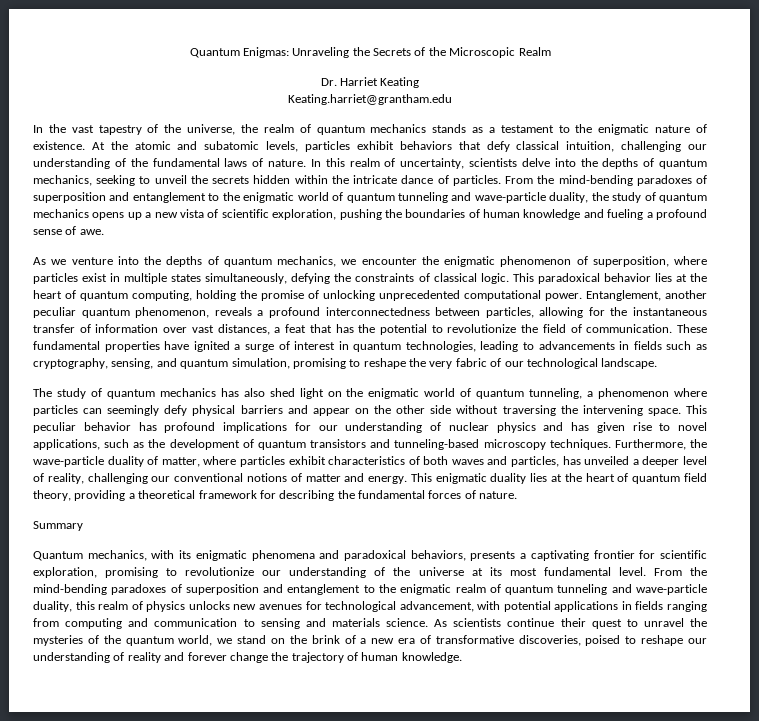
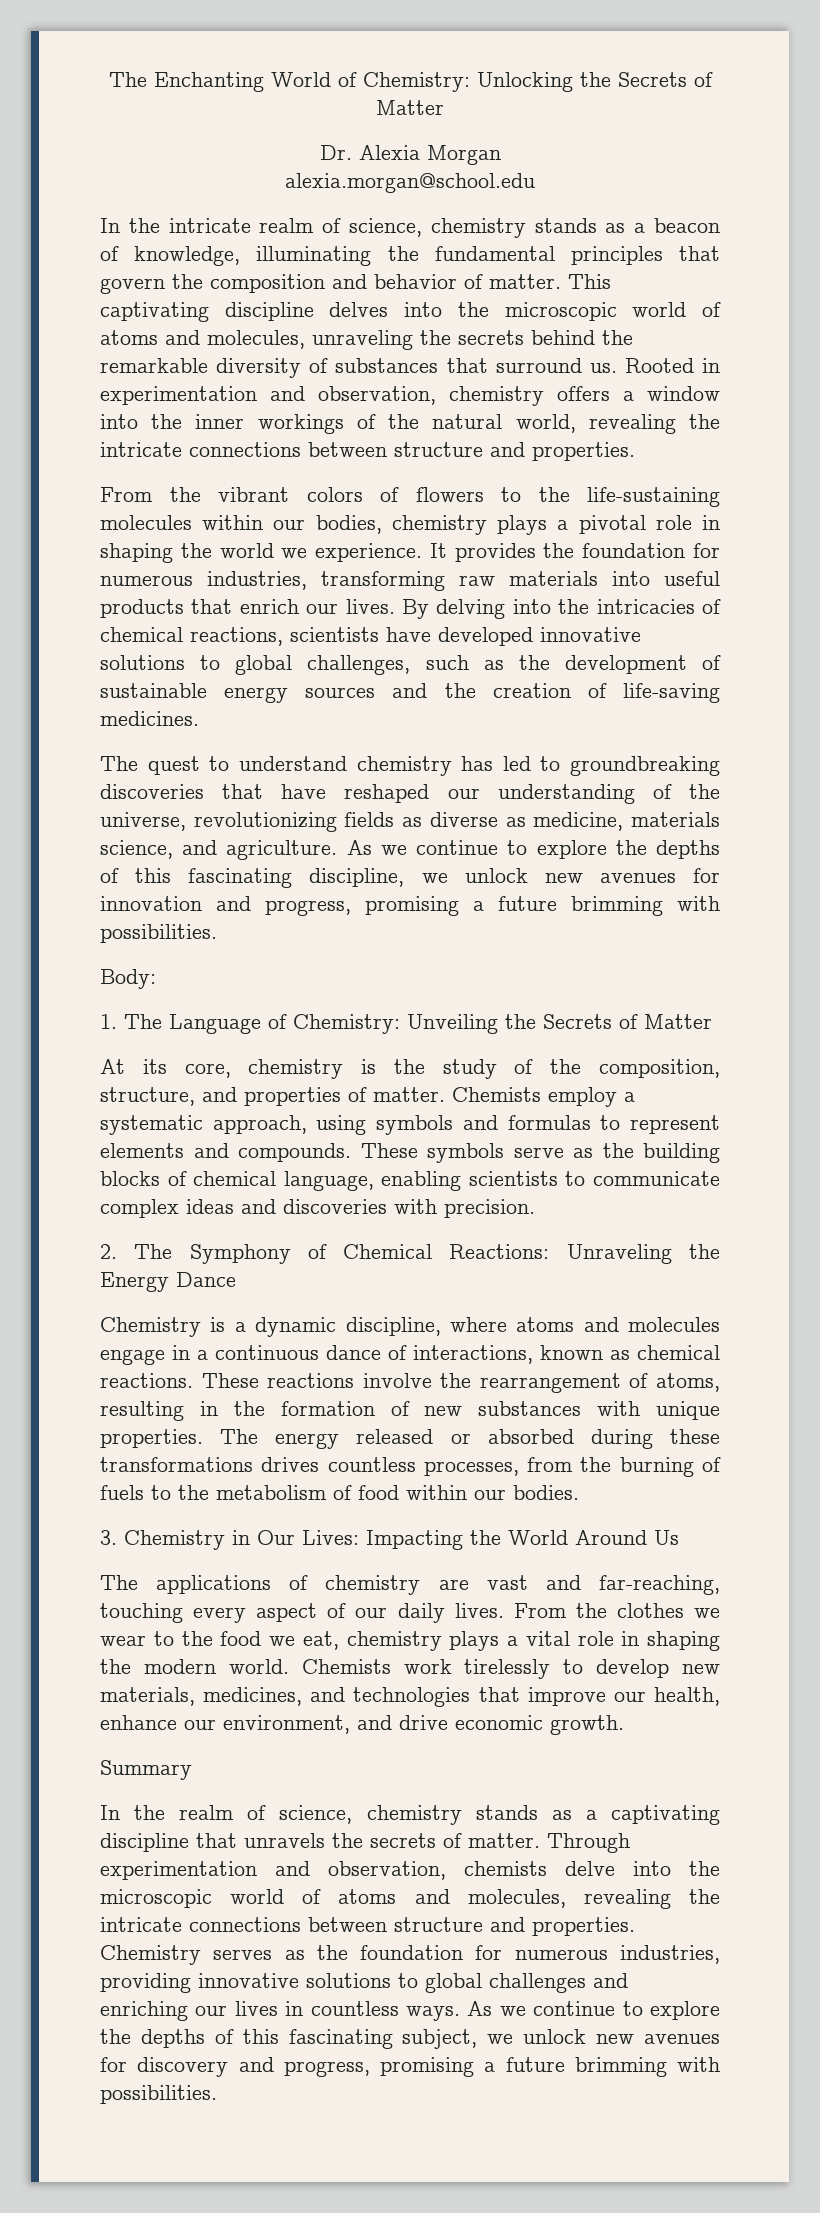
- Quantum Enigmas: Unraveling the Secrets of the Microscopic Realm
- Dr. Harriet Keating
- Keating.harriet@grantham.edu
- In the vast tapestry of the universe, the realm of quantum mechanics stands as a testament to the enigmatic nature of existence. At the atomic and subatomic levels, particles exhibit behaviors that defy classical intuition, challenging our understanding of the fundamental laws of nature. In this realm of uncertainty, scientists delve into the depths of quantum mechanics, seeking to unveil the secrets hidden within the intricate dance of particles. From the mind-bending paradoxes of superposition and entanglement to the enigmatic world of quantum tunneling and wave-particle duality, the study of quantum mechanics opens up a new vista of scientific exploration, pushing the boundaries of human knowledge and fueling a profound sense of awe.
- As we venture into the depths of quantum mechanics, we encounter the enigmatic phenomenon of superposition, where particles exist in multiple states simultaneously, defying the constraints of classical logic. This paradoxical behavior lies at the heart of quantum computing, holding the promise of unlocking unprecedented computational power. Entanglement, another peculiar quantum phenomenon, reveals a profound interconnectedness between particles, allowing for the instantaneous transfer of information over vast distances, a feat that has the potential to revolutionize the field of communication. These fundamental properties have ignited a surge of interest in quantum technologies, leading to advancements in fields such as cryptography, sensing, and quantum simulation, promising to reshape the very fabric of our technological landscape.
- The study of quantum mechanics has also shed light on the enigmatic world of quantum tunneling, a phenomenon where particles can seemingly defy physical barriers and appear on the other side without traversing the intervening space. This peculiar behavior has profound implications for our understanding of nuclear physics and has given rise to novel applications, such as the development of quantum transistors and tunneling-based microscopy techniques. Furthermore, the wave-particle duality of matter, where particles exhibit characteristics of both waves and particles, has unveiled a deeper level of reality, challenging our conventional notions of matter and energy. This enigmatic duality lies at the heart of quantum field theory, providing a theoretical framework for describing the fundamental forces of nature.
+ The Enchanting World of Chemistry: Unlocking the Secrets of Matter
+ Dr. Alexia Morgan
+ alexia.morgan@school.edu
+ In the intricate realm of science, chemistry stands as a beacon of knowledge, illuminating the fundamental principles that govern the composition and behavior of matter. This captivating discipline delves into the microscopic world of atoms and molecules, unraveling the secrets behind the remarkable diversity of substances that surround us. Rooted in experimentation and observation, chemistry offers a window into the inner workings of the natural world, revealing the intricate connections between structure and properties.
+ From the vibrant colors of flowers to the life-sustaining molecules within our bodies, chemistry plays a pivotal role in shaping the world we experience. It provides the foundation for numerous industries, transforming raw materials into useful products that enrich our lives. By delving into the intricacies of chemical reactions, scientists have developed innovative solutions to global challenges, such as the development of sustainable energy sources and the creation of life-saving medicines.
+ The quest to understand chemistry has led to groundbreaking discoveries that have reshaped our understanding of the universe, revolutionizing fields as diverse as medicine, materials science, and agriculture. As we continue to explore the depths of this fascinating discipline, we unlock new avenues for innovation and progress, promising a future brimming with possibilities.
+ Body:
+ 1. The Language of Chemistry: Unveiling the Secrets of Matter
+ At its core, chemistry is the study of the composition, structure, and properties of matter. Chemists employ a systematic approach, using symbols and formulas to represent elements and compounds. These symbols serve as the building blocks of chemical language, enabling scientists to communicate complex ideas and discoveries with precision.
+ 2. The Symphony of Chemical Reactions: Unraveling the Energy Dance
+ Chemistry is a dynamic discipline, where atoms and molecules engage in a continuous dance of interactions, known as chemical reactions. These reactions involve the rearrangement of atoms, resulting in the formation of new substances with unique properties. The energy released or absorbed during these transformations drives countless processes, from the burning of fuels to the metabolism of food within our bodies.
+ 3. Chemistry in Our Lives: Impacting the World Around Us
+ The applications of chemistry are vast and far-reaching, touching every aspect of our daily lives. From the clothes we wear to the food we eat, chemistry plays a vital role in shaping the modern world. Chemists work tirelessly to develop new materials, medicines, and technologies that improve our health, enhance our environment, and drive economic growth.
  Summary
- Quantum mechanics, with its enigmatic phenomena and paradoxical behaviors, presents a captivating frontier for scientific exploration, promising to revolutionize our understanding of the universe at its most fundamental level. From the mind-bending paradoxes of superposition and entanglement to the enigmatic realm of quantum tunneling and wave-particle duality, this realm of physics unlocks new avenues for technological advancement, with potential applications in fields ranging from computing and communication to sensing and materials science. As scientists continue their quest to unravel the mysteries of the quantum world, we stand on the brink of a new era of transformative discoveries, poised to reshape our understanding of reality and forever change the trajectory of human knowledge.
+ In the realm of science, chemistry stands as a captivating discipline that unravels the secrets of matter. Through experimentation and observation, chemists delve into the microscopic world of atoms and molecules, revealing the intricate connections between structure and properties. Chemistry serves as the foundation for numerous industries, providing innovative solutions to global challenges and enriching our lives in countless ways. As we continue to explore the depths of this fascinating subject, we unlock new avenues for discovery and progress, promising a future brimming with possibilities.

